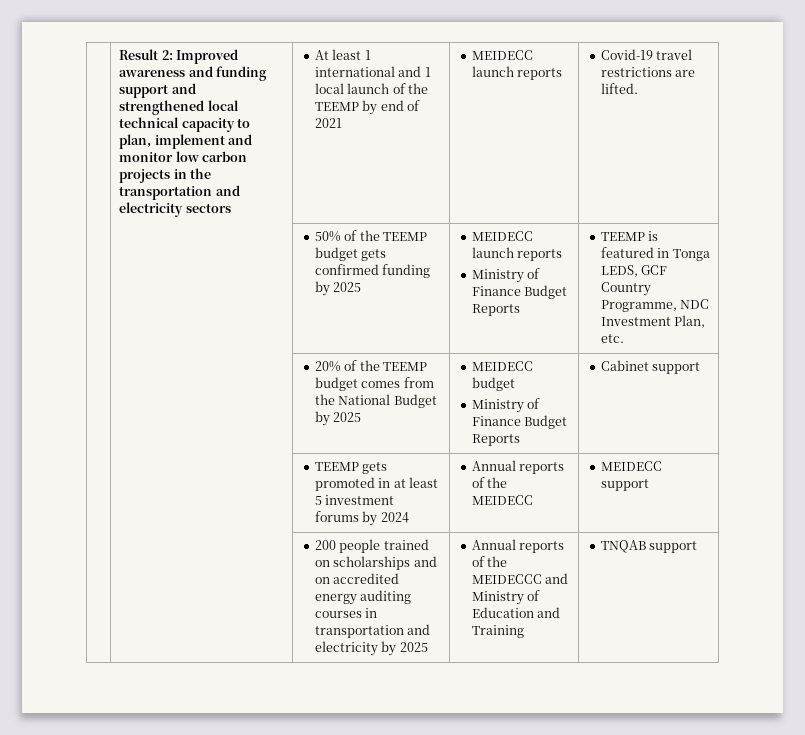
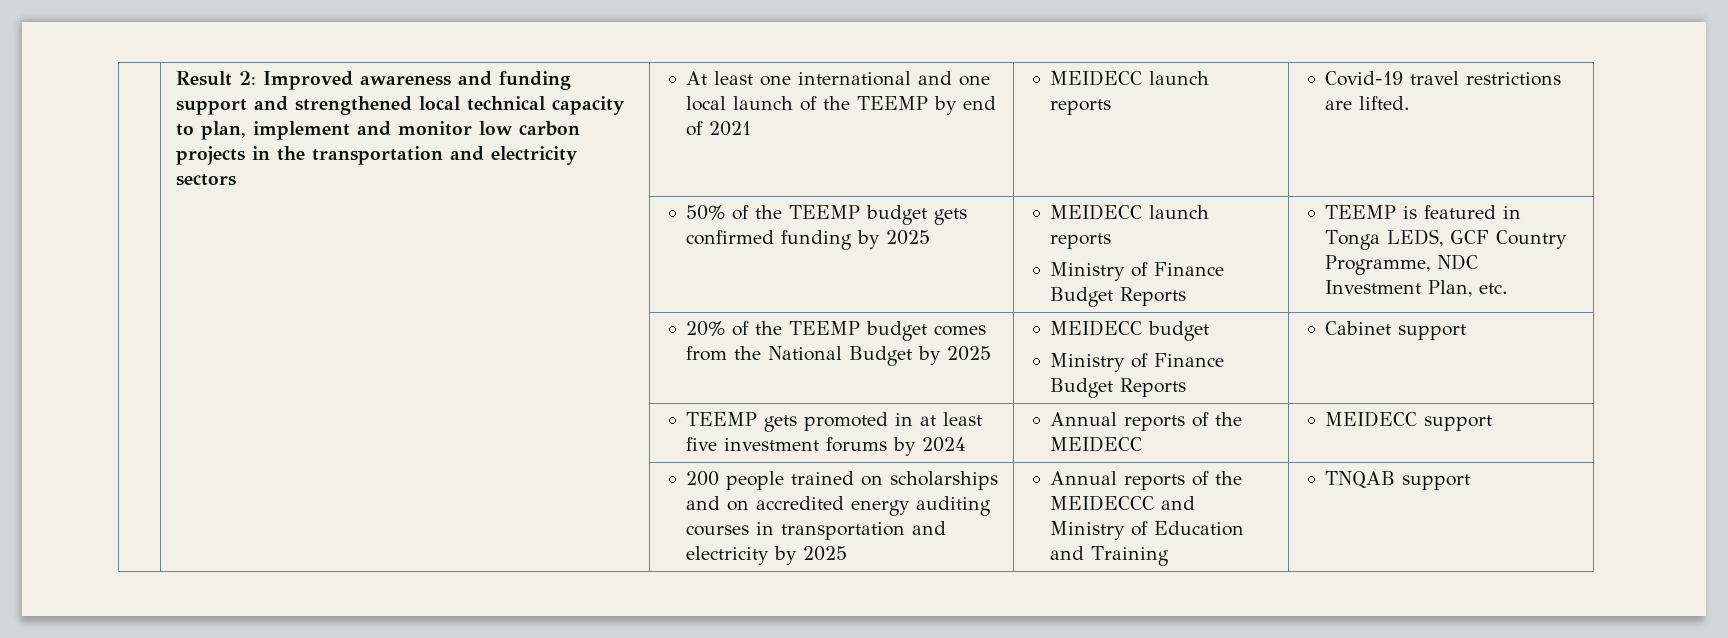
- At least 1 international and 1 local launch of the TEEMP by end of 2021
+ At least one international and one local launch of the TEEMP by end of 2021
- | | TEEMP gets promoted in at least 5 investment forums by 2024 | Annual reports of the MEIDECC | MEIDECC support
+ | | TEEMP gets promoted in at least five investment forums by 2024 | Annual reports of the MEIDECC | MEIDECC support

